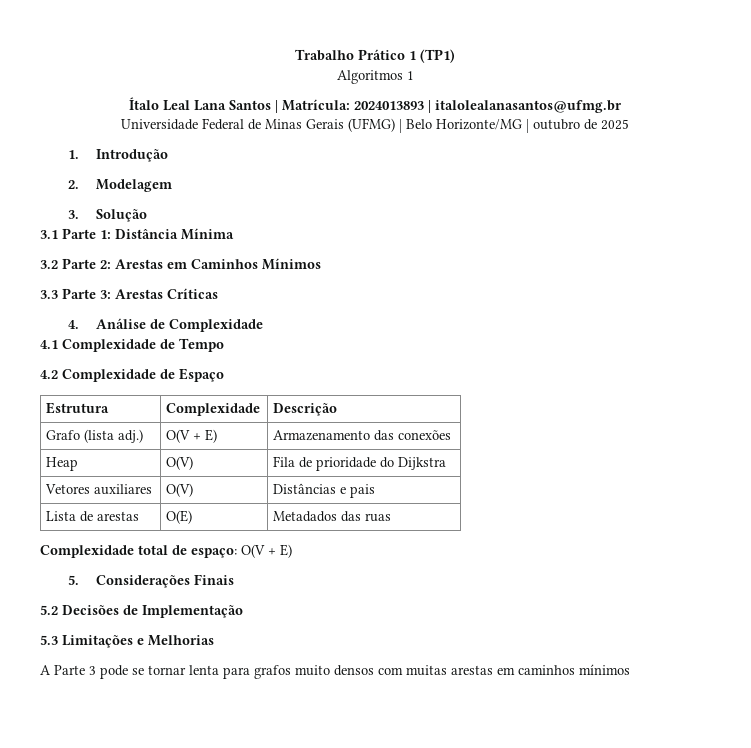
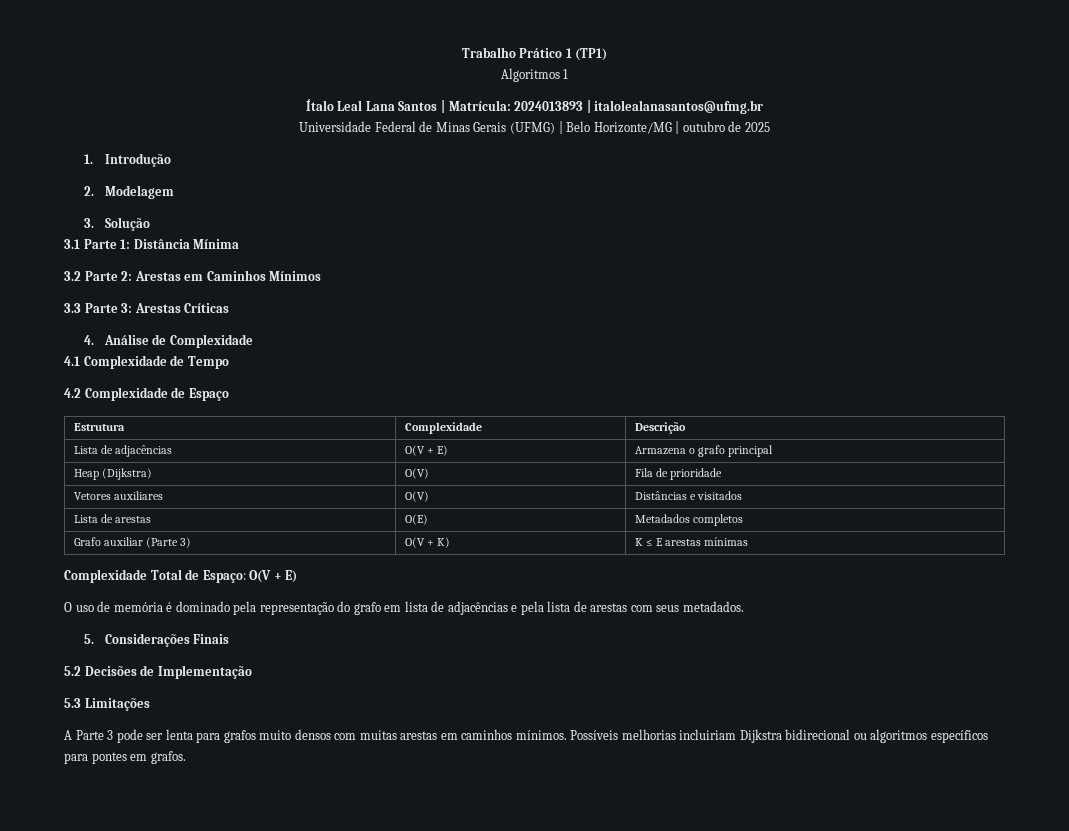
- Grafo (lista adj.) | O(V + E) | Armazenamento das conexões
+ Lista de adjacências | O(V + E) | Armazena o grafo principal
- Heap | O(V) | Fila de prioridade do Dijkstra
+ Heap (Dijkstra) | O(V) | Fila de prioridade
- Vetores auxiliares | O(V) | Distâncias e pais
+ Vetores auxiliares | O(V) | Distâncias e visitados
- Lista de arestas | O(E) | Metadados das ruas
- Complexidade total de espaço: O(V + E)
+ Lista de arestas | O(E) | Metadados completos
+ Grafo auxiliar (Parte 3) | O(V + K) | K ≤ E arestas mínimas
+ Complexidade Total de Espaço: O(V + E)
+ O uso de memória é dominado pela representação do grafo em lista de adjacências e pela lista de arestas com seus metadados.
- 5.3 Limitações e Melhorias
+ 5.3 Limitações
- A Parte 3 pode se tornar lenta para grafos muito densos com muitas arestas em caminhos mínimos
+ A Parte 3 pode ser lenta para grafos muito densos com muitas arestas em caminhos mínimos. Possíveis melhorias incluiriam Dijkstra bidirecional ou algoritmos específicos para pontes em grafos.

